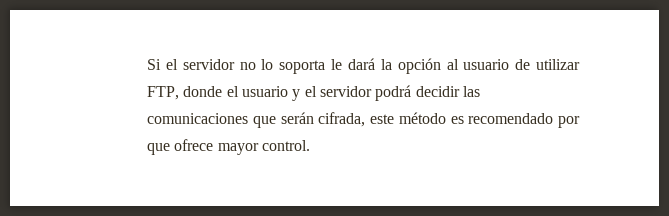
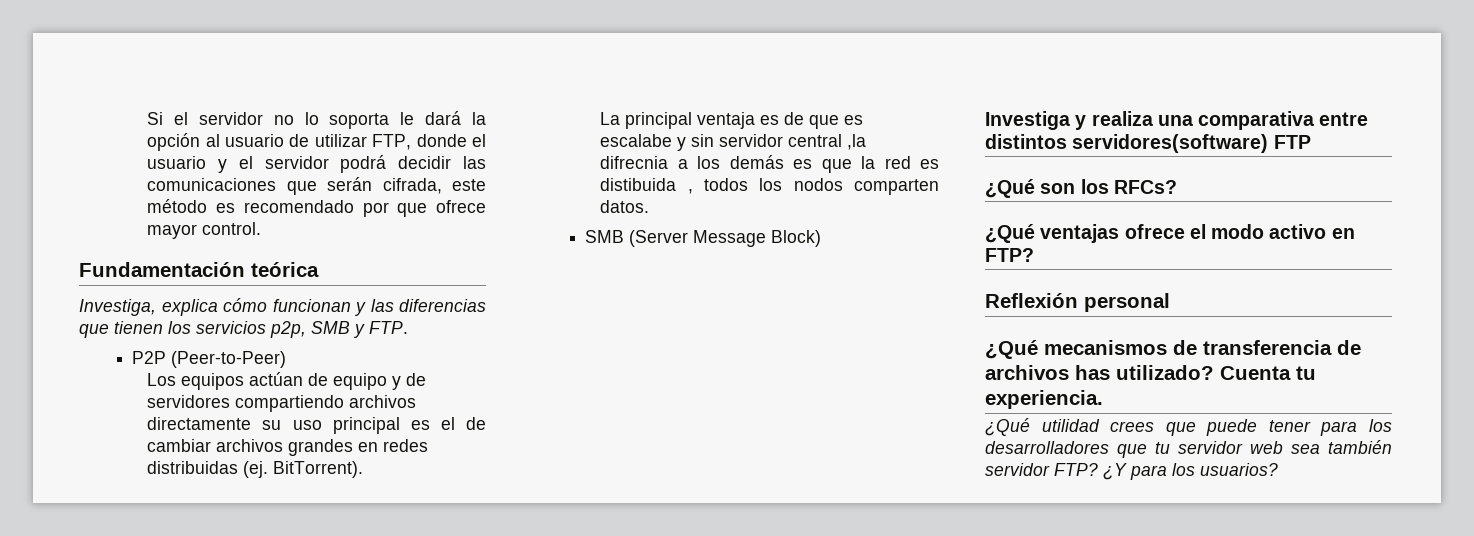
+ Fundamentación teórica
+ Investiga, explica cómo funcionan y las diferencias que tienen los servicios p2p, SMB y FTP.
+ P2P (Peer-to-Peer)
+ Los equipos actúan de equipo y de servidores compartiendo archivos directamente su uso principal es el de cambiar archivos grandes en redes distribuidas (ej. BitTorrent).
+ La principal ventaja es de que es escalabe y sin servidor central ,la difrecnia a los demás es que la red es distibuida , todos los nodos comparten datos.
+ SMB (Server Message Block)
+ Investiga y realiza una comparativa entre distintos servidores(software) FTP
+ ¿Qué son los RFCs?
+ ¿Qué ventajas ofrece el modo activo en FTP?
+ Reflexión personal
+ ¿Qué mecanismos de transferencia de archivos has utilizado? Cuenta tu experiencia.
+ ¿Qué utilidad crees que puede tener para los desarrolladores que tu servidor web sea también servidor FTP? ¿Y para los usuarios?

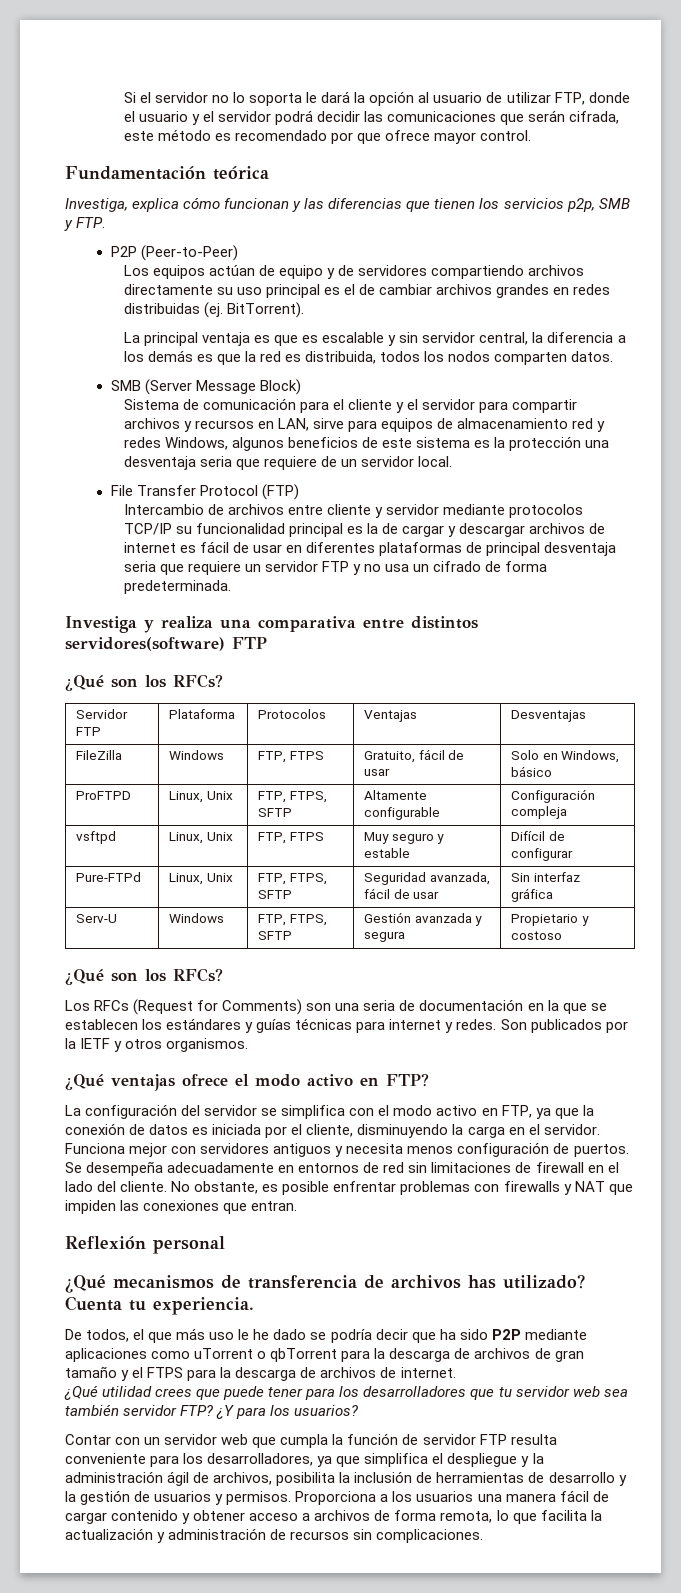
- La principal ventaja es de que es escalabe y sin servidor central ,la difrecnia a los demás es que la red es distibuida , todos los nodos comparten datos.
+ La principal ventaja es que es escalable y sin servidor central, la diferencia a los demás es que la red es distribuida, todos los nodos comparten datos.
+ Sistema de comunicación para el cliente y el servidor para compartir archivos y recursos en LAN, sirve para equipos de almacenamiento red y redes Windows, algunos beneficios de este sistema es la protección una desventaja seria que requiere de un servidor local.
+ File Transfer Protocol (FTP)
+ Intercambio de archivos entre cliente y servidor mediante protocolos TCP/IP su funcionalidad principal es la de cargar y descargar archivos de internet es fácil de usar en diferentes plataformas de principal desventaja seria que requiere un servidor FTP y no usa un cifrado de forma predeterminada.
+ Servidor FTP | Plataforma | Protocolos | Ventajas | Desventajas
+ FileZilla | Windows | FTP, FTPS | Gratuito, fácil de usar | Solo en Windows, básico
+ ProFTPD | Linux, Unix | FTP, FTPS, SFTP | Altamente configurable | Configuración compleja
+ vsftpd | Linux, Unix | FTP, FTPS | Muy seguro y estable | Difícil de configurar
+ Pure-FTPd | Linux, Unix | FTP, FTPS, SFTP | Seguridad avanzada, fácil de usar | Sin interfaz gráfica
+ Serv-U | Windows | FTP, FTPS, SFTP | Gestión avanzada y segura | Propietario y costoso
+ ¿Qué son los RFCs?
+ Los RFCs (Request for Comments) son una seria de documentación en la que se establecen los estándares y guías técnicas para internet y redes. Son publicados por la IETF y otros organismos.
+ La configuración del servidor se simplifica con el modo activo en FTP, ya que la conexión de datos es iniciada por el cliente, disminuyendo la carga en el servidor. Funciona mejor con servidores antiguos y necesita menos configuración de puertos. Se desempeña adecuadamente en entornos de red sin limitaciones de firewall en el lado del cliente. No obstante, es posible enfrentar problemas con firewalls y NAT que impiden las conexiones que entran.
+ De todos, el que más uso le he dado se podría decir que ha sido P2P mediante aplicaciones como uTorrent o qbTorrent para la descarga de archivos de gran tamaño y el FTPS para la descarga de archivos de internet.
+ Contar con un servidor web que cumpla la función de servidor FTP resulta conveniente para los desarrolladores, ya que simplifica el despliegue y la administración ágil de archivos, posibilita la inclusión de herramientas de desarrollo y la gestión de usuarios y permisos. Proporciona a los usuarios una manera fácil de cargar contenido y obtener acceso a archivos de forma remota, lo que facilita la actualización y administración de recursos sin complicaciones.

